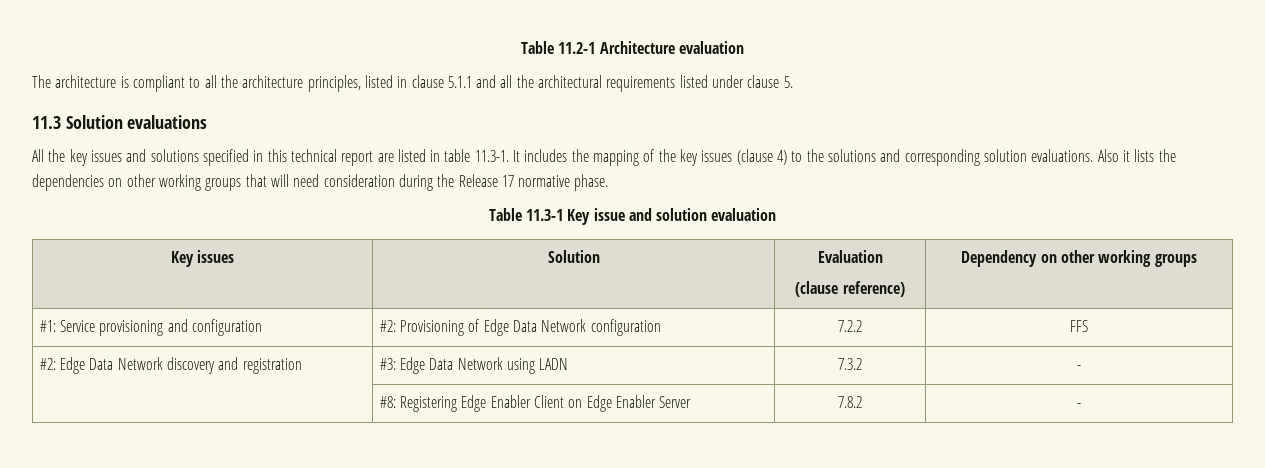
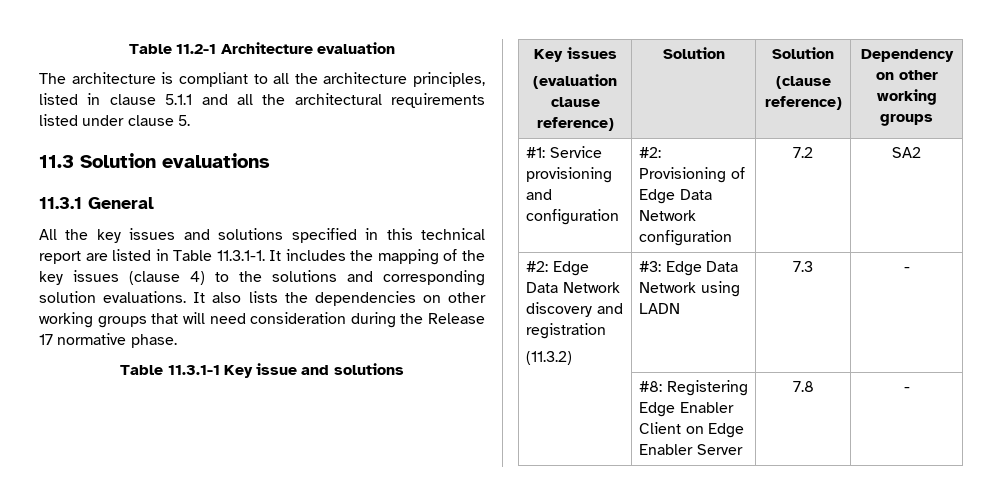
+ 11.3.1 General
- All the key issues and solutions specified in this technical report are listed in table 11.3-1. It includes the mapping of the key issues (clause 4) to the solutions and corresponding solution evaluations.
+ All the key issues and solutions specified in this technical report are listed in Table 11.3.1-1. It includes the mapping of the key issues (clause 4) to the solutions and corresponding solution evaluations.
- Also it lists the dependencies on other working groups that will need consideration during the Release 17 normative phase.
+ It also lists the dependencies on other working groups that will need consideration during the Release 17 normative phase.
- Table 11.3-1 Key issue and solution evaluation
+ Table 11.3.1-1 Key issue and solutions
- Key issues | Solution | Evaluation
+ Key issues
+ (evaluation clause reference) | Solution | Solution
- #1: Service provisioning and configuration | #2: Provisioning of Edge Data Network configuration | 7.2.2 | FFS
+ #1: Service provisioning and configuration | #2: Provisioning of Edge Data Network configuration | 7.2 | SA2
- #2: Edge Data Network discovery and registration | #3: Edge Data Network using LADN | 7.3.2 | -
+ #2: Edge Data Network discovery and registration
+ (11.3.2) | #3: Edge Data Network using LADN | 7.3 | -
- | #8: Registering Edge Enabler Client on Edge Enabler Server | 7.8.2 | -
+ | #8: Registering Edge Enabler Client on Edge Enabler Server | 7.8 | -

